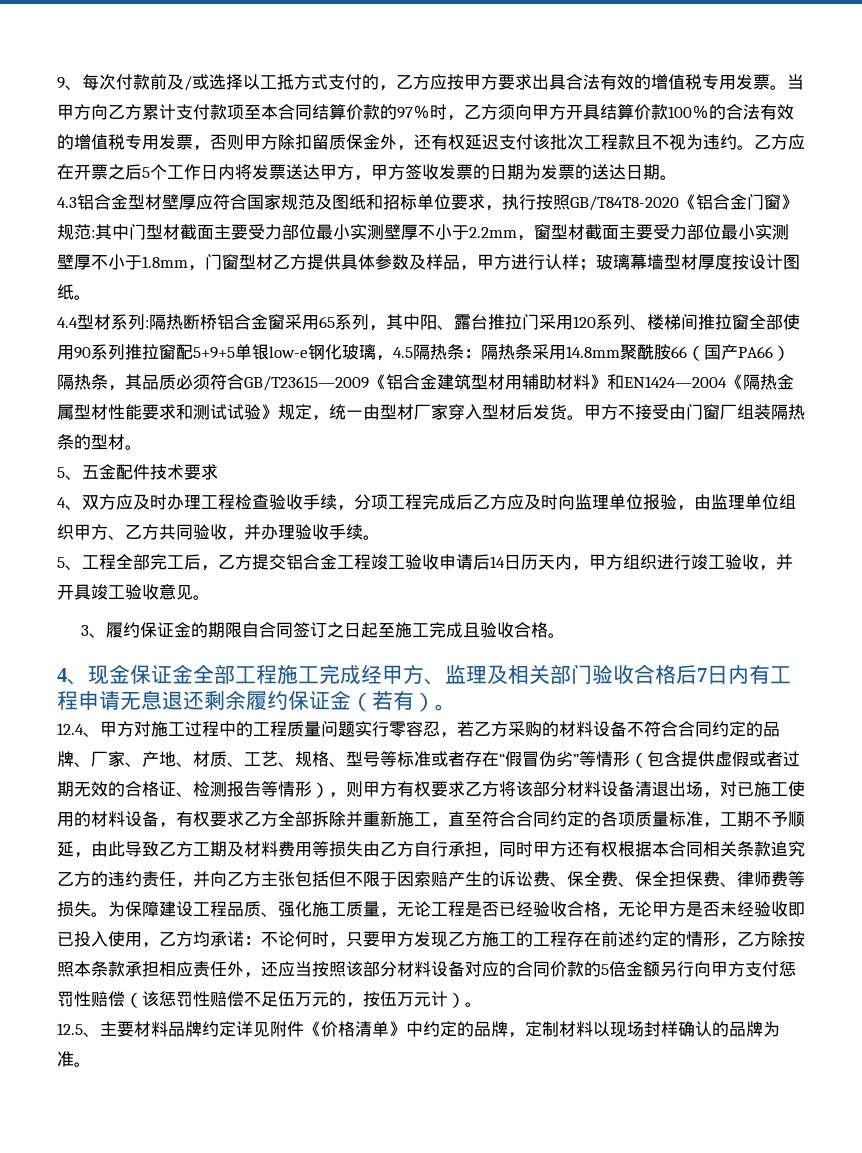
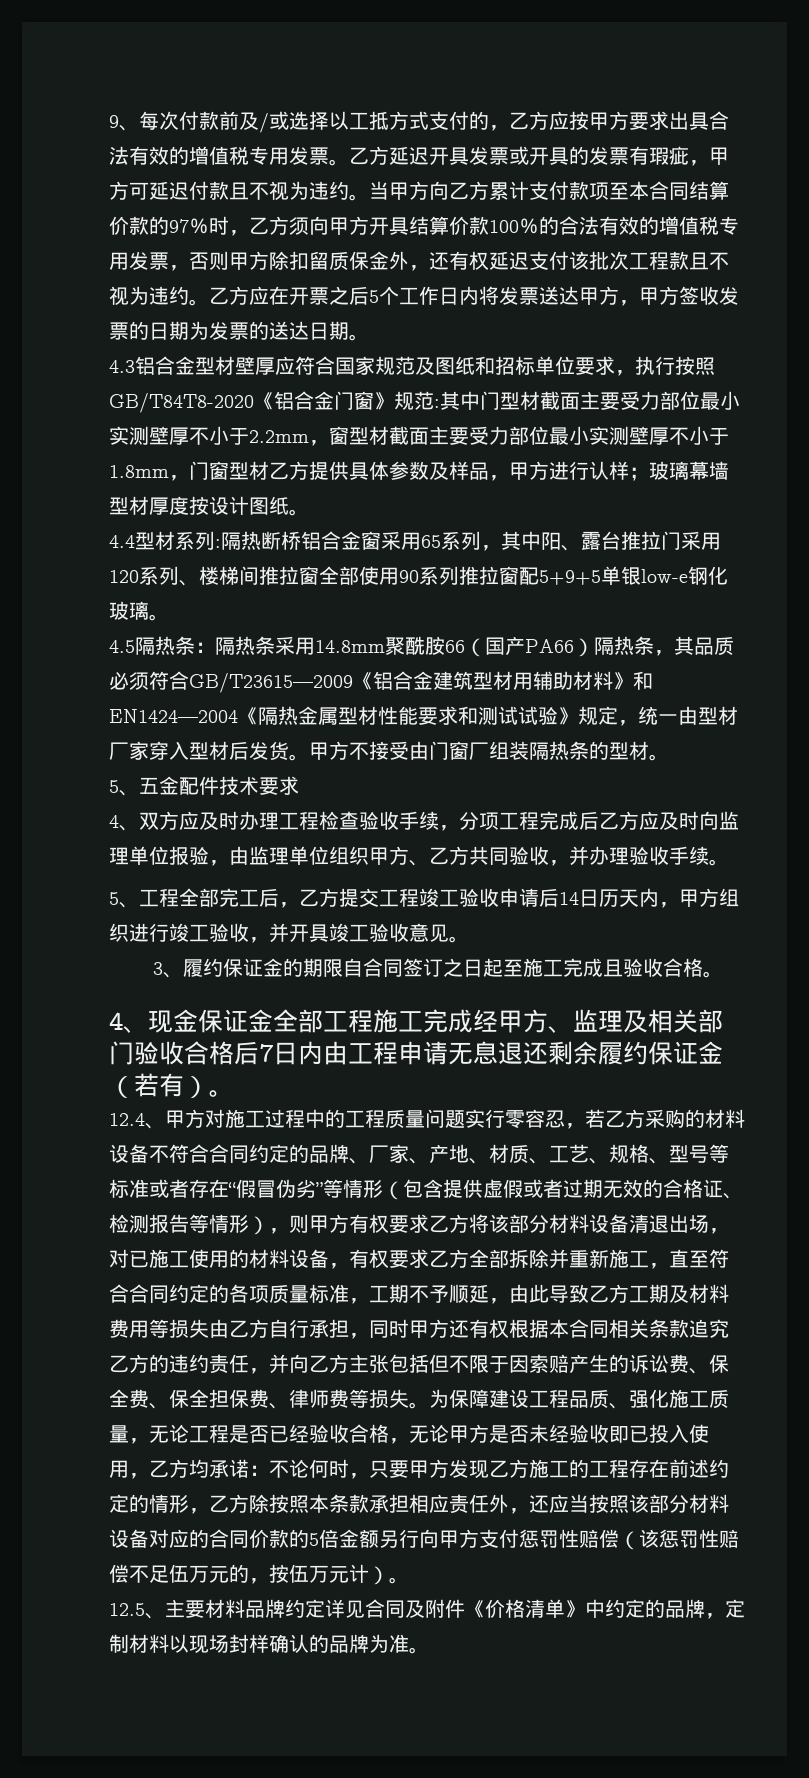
+ 乙方延迟开具发票或开具的发票有瑕疵，甲方可延迟付款且不视为违约。
- 隔热断桥铝合金窗采用65系列，其中阳、露台推拉门采用120系列、楼梯间推拉窗全部使用90系列推拉窗配5+9+5单银low-e钢化玻璃，4.5隔热条：
+ 隔热断桥铝合金窗采用65系列，其中阳、露台推拉门采用120系列、楼梯间推拉窗全部使用90系列推拉窗配5+9+5单银low-e钢化玻璃。
+ 4.5隔热条：
- 5、工程全部完工后，乙方提交铝合金工程竣工验收申请后14日历天内，甲方组织进行竣工验收，并开具竣工验收意见。
+ 5、工程全部完工后，乙方提交工程竣工验收申请后14日历天内，甲方组织进行竣工验收，并开具竣工验收意见。
- 4、现金保证金全部工程施工完成经甲方、监理及相关部门验收合格后7日内有工程申请无息退还剩余履约保证金（若有）。
+ 4、现金保证金全部工程施工完成经甲方、监理及相关部门验收合格后7日内由工程申请无息退还剩余履约保证金（若有）。
- 12.5、主要材料品牌约定详见附件《价格清单》中约定的品牌，定制材料以现场封样确认的品牌为准。
+ 12.5、主要材料品牌约定详见合同及附件《价格清单》中约定的品牌，定制材料以现场封样确认的品牌为准。

